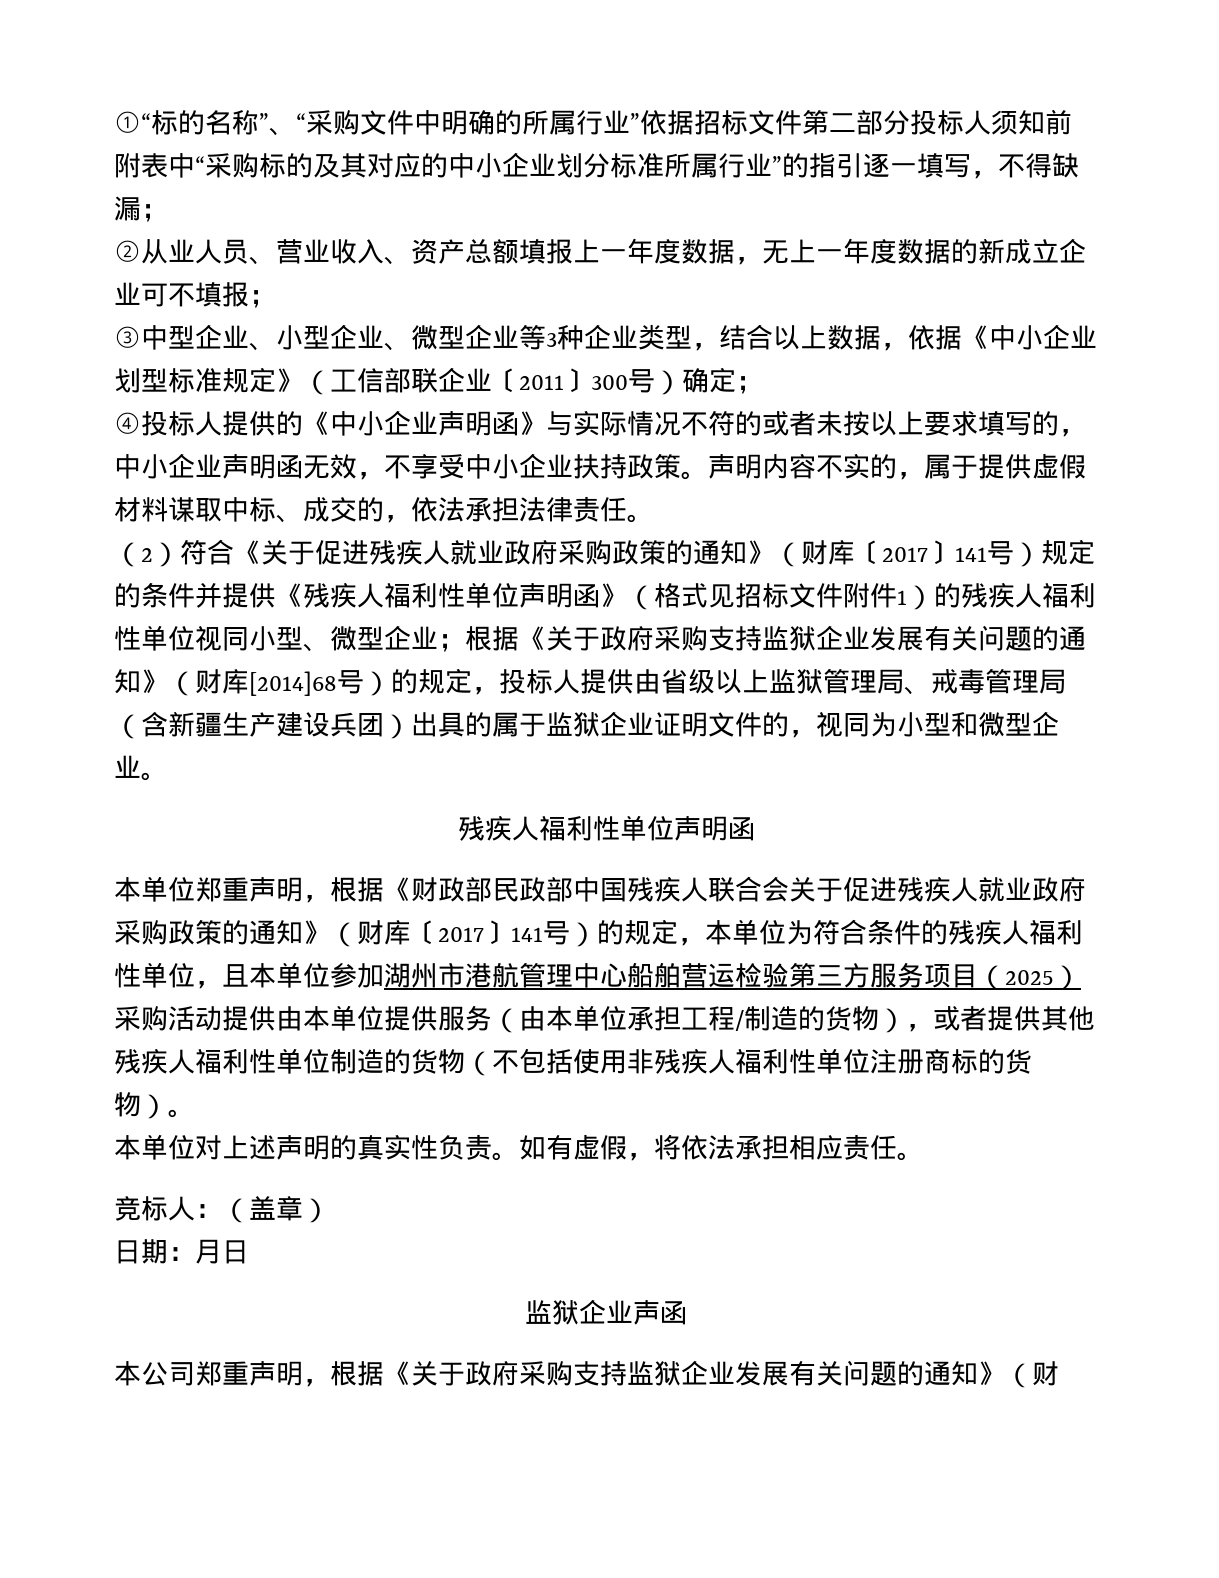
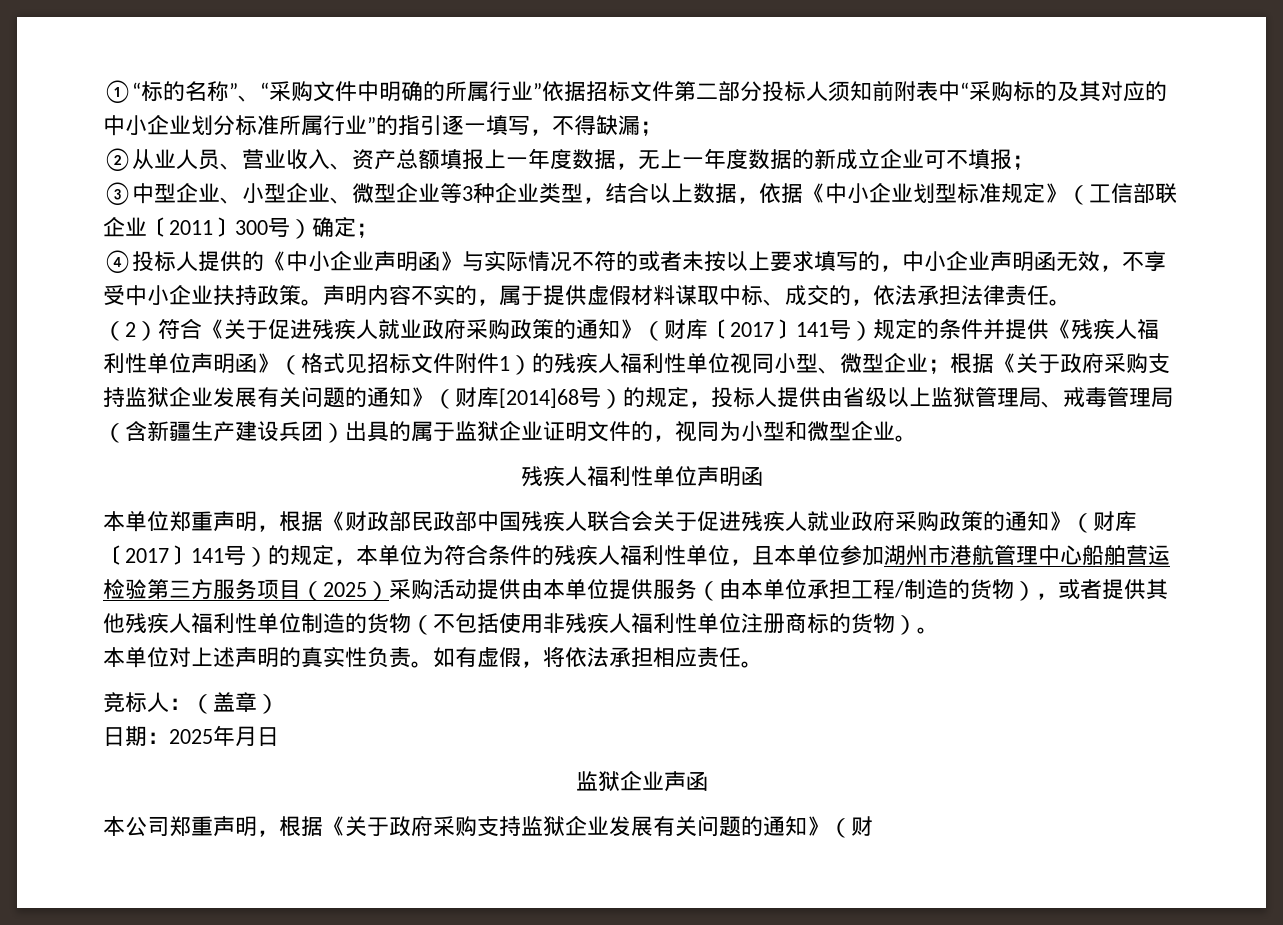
- 日期：月日
+ 日期：2025年月日

